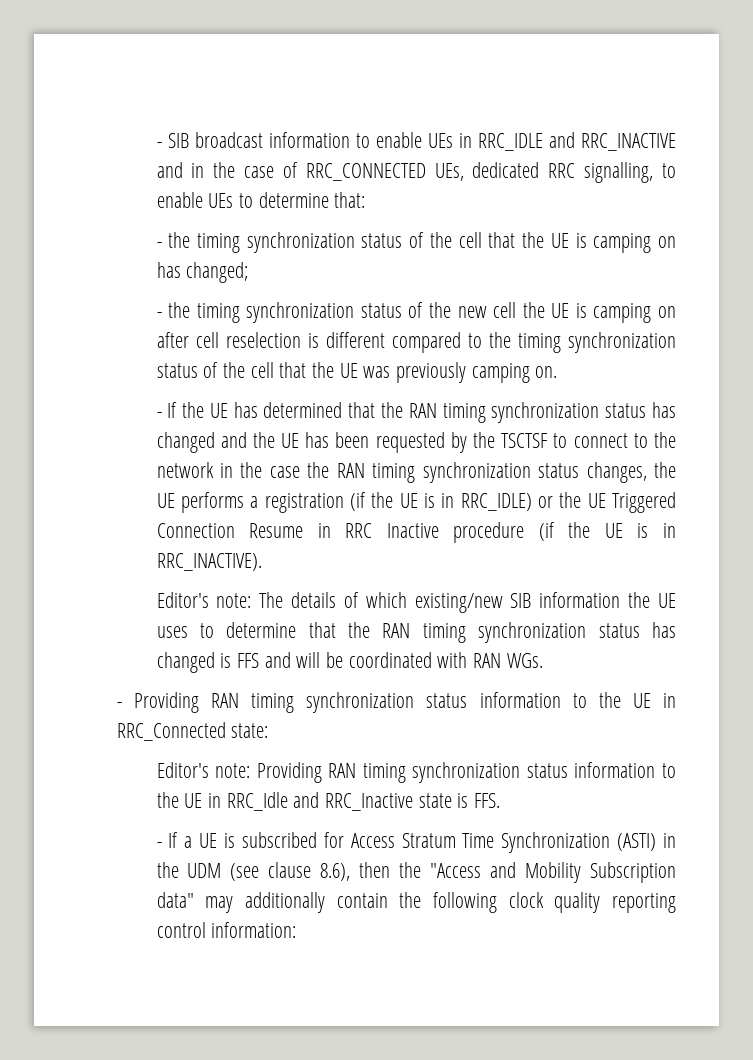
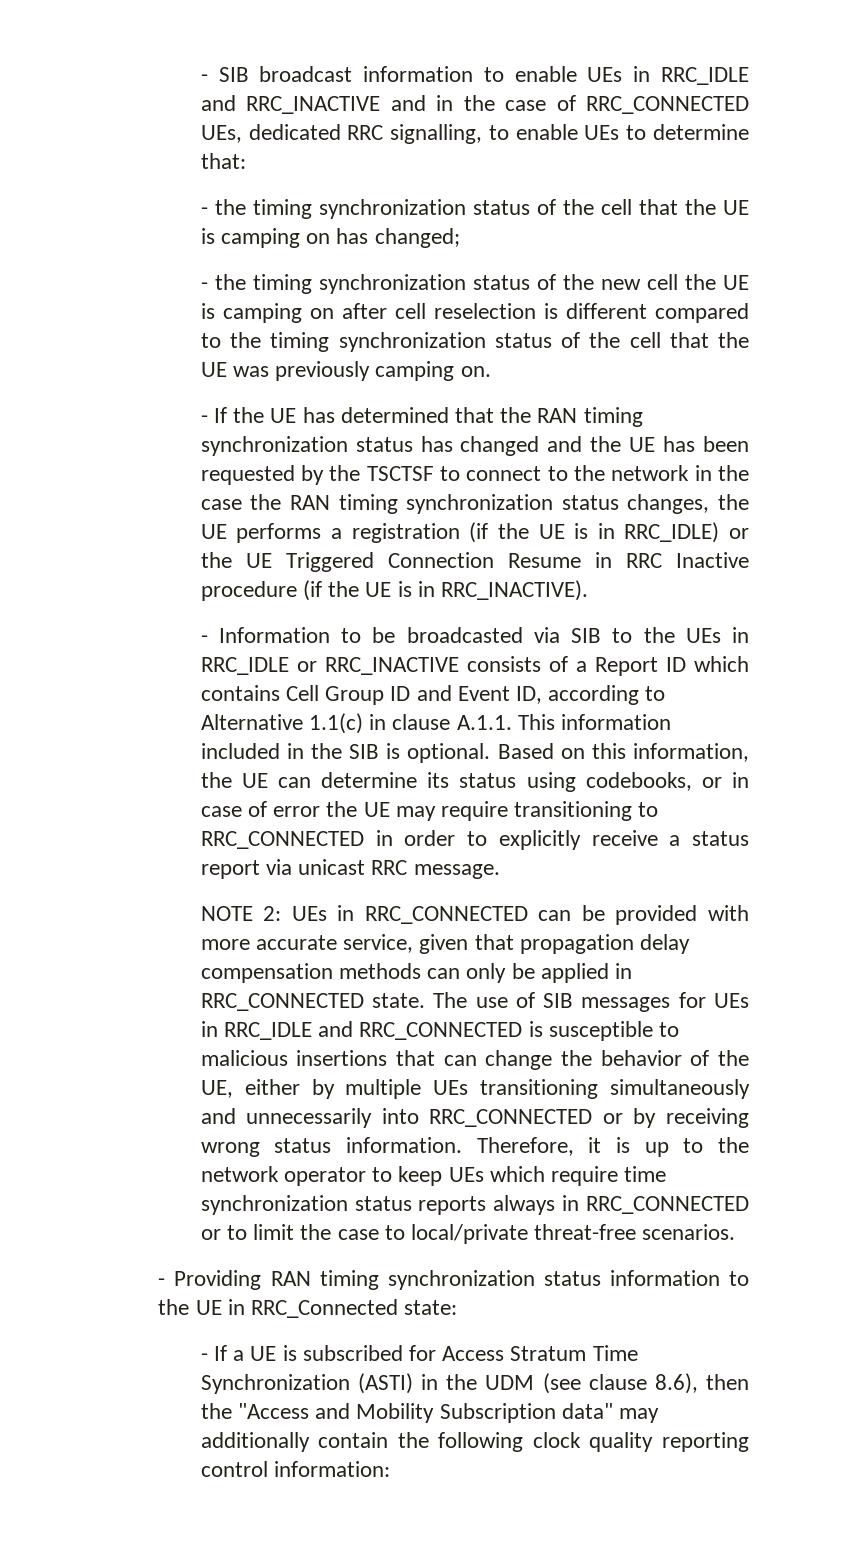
- Editor's note: The details of which existing/new SIB information the UE uses to determine that the RAN timing synchronization status has changed is FFS and will be coordinated with RAN WGs.
+ - Information to be broadcasted via SIB to the UEs in RRC_IDLE or RRC_INACTIVE consists of a Report ID which contains Cell Group ID and Event ID, according to Alternative 1.1(c) in clause A.1.1. This information included in the SIB is optional. Based on this information, the UE can determine its status using codebooks, or in case of error the UE may require transitioning to RRC_CONNECTED in order to explicitly receive a status report via unicast RRC message.
+ NOTE 2: UEs in RRC_CONNECTED can be provided with more accurate service, given that propagation delay compensation methods can only be applied in RRC_CONNECTED state. The use of SIB messages for UEs in RRC_IDLE and RRC_CONNECTED is susceptible to malicious insertions that can change the behavior of the UE, either by multiple UEs transitioning simultaneously and unnecessarily into RRC_CONNECTED or by receiving wrong status information. Therefore, it is up to the network operator to keep UEs which require time synchronization status reports always in RRC_CONNECTED or to limit the case to local/private threat-free scenarios.
- Editor's note: Providing RAN timing synchronization status information to the UE in RRC_Idle and RRC_Inactive state is FFS.

